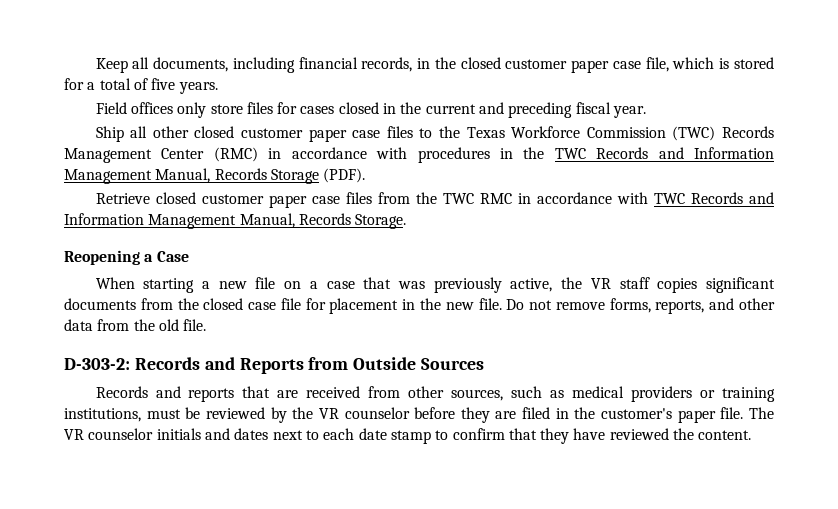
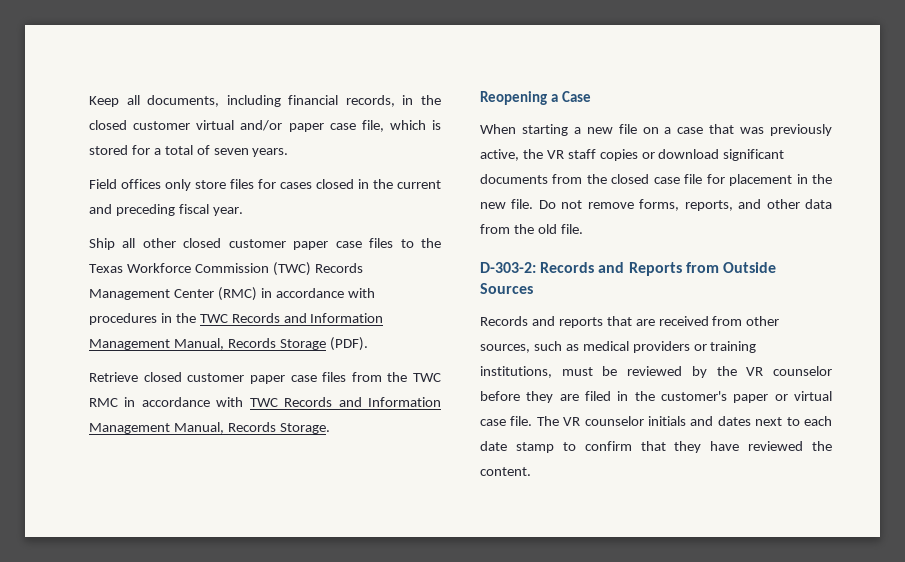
- Keep all documents, including financial records, in the closed customer paper case file, which is stored for a total of five years.
+ Keep all documents, including financial records, in the closed customer virtual and/or paper case file, which is stored for a total of seven years.
- When starting a new file on a case that was previously active, the VR staff copies significant documents from the closed case file for placement in the new file.
+ When starting a new file on a case that was previously active, the VR staff copies or download significant documents from the closed case file for placement in the new file.
- Records and reports that are received from other sources, such as medical providers or training institutions, must be reviewed by the VR counselor before they are filed in the customer's paper file.
+ Records and reports that are received from other sources, such as medical providers or training institutions, must be reviewed by the VR counselor before they are filed in the customer's paper or virtual case file.

